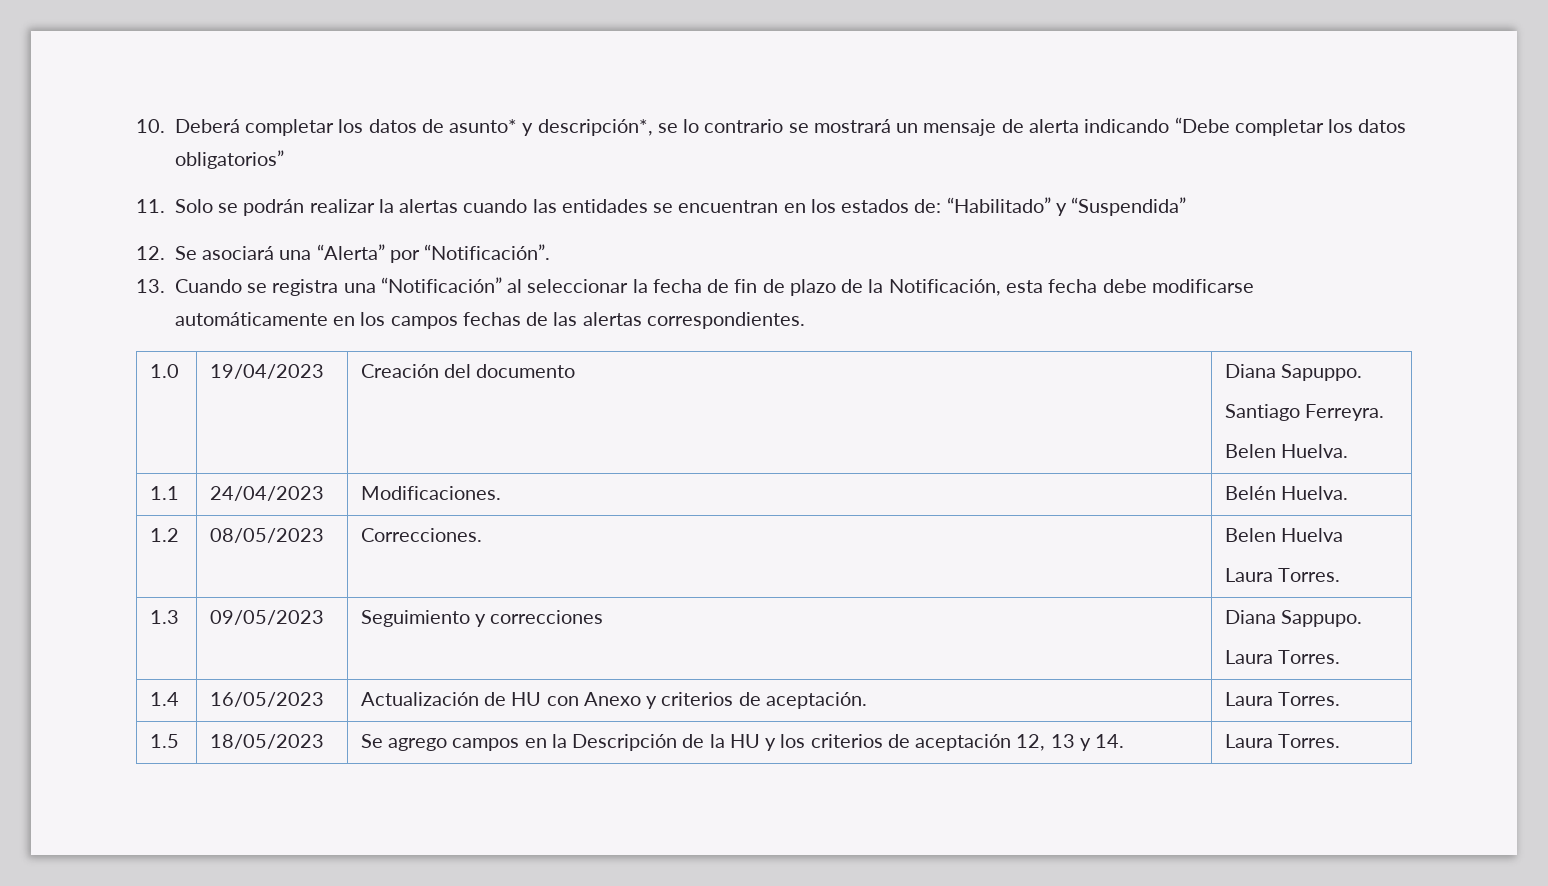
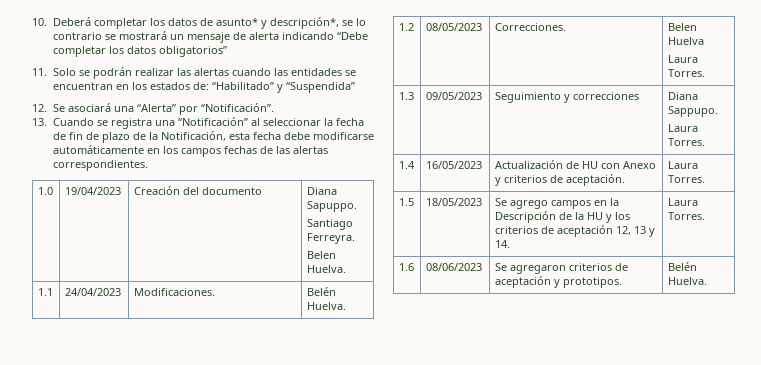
- 11. Solo se podrán realizar la alertas cuando las entidades se encuentran en los estados de: “Habilitado” y “Suspendida”
+ 11. Solo se podrán realizar las alertas cuando las entidades se encuentran en los estados de: “Habilitado” y “Suspendida”
+ 1.6 | 08/06/2023 | Se agregaron criterios de aceptación y prototipos. | Belén Huelva.

